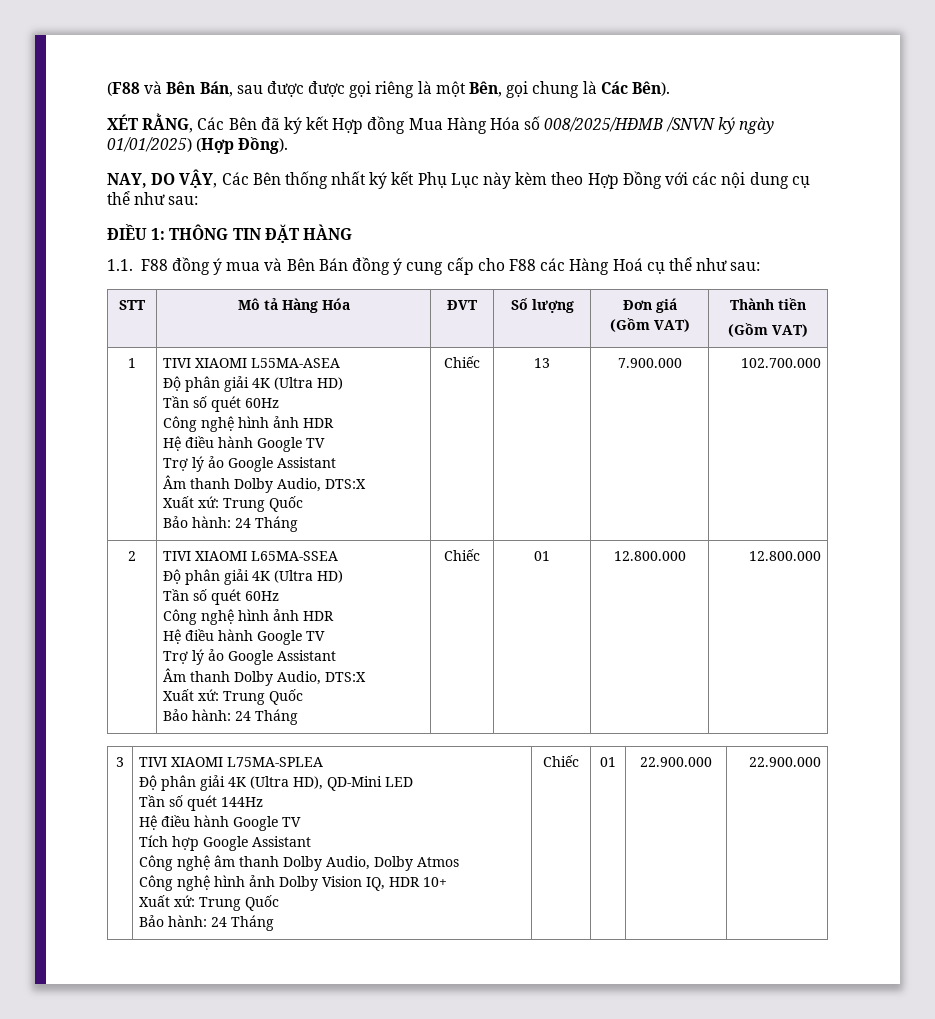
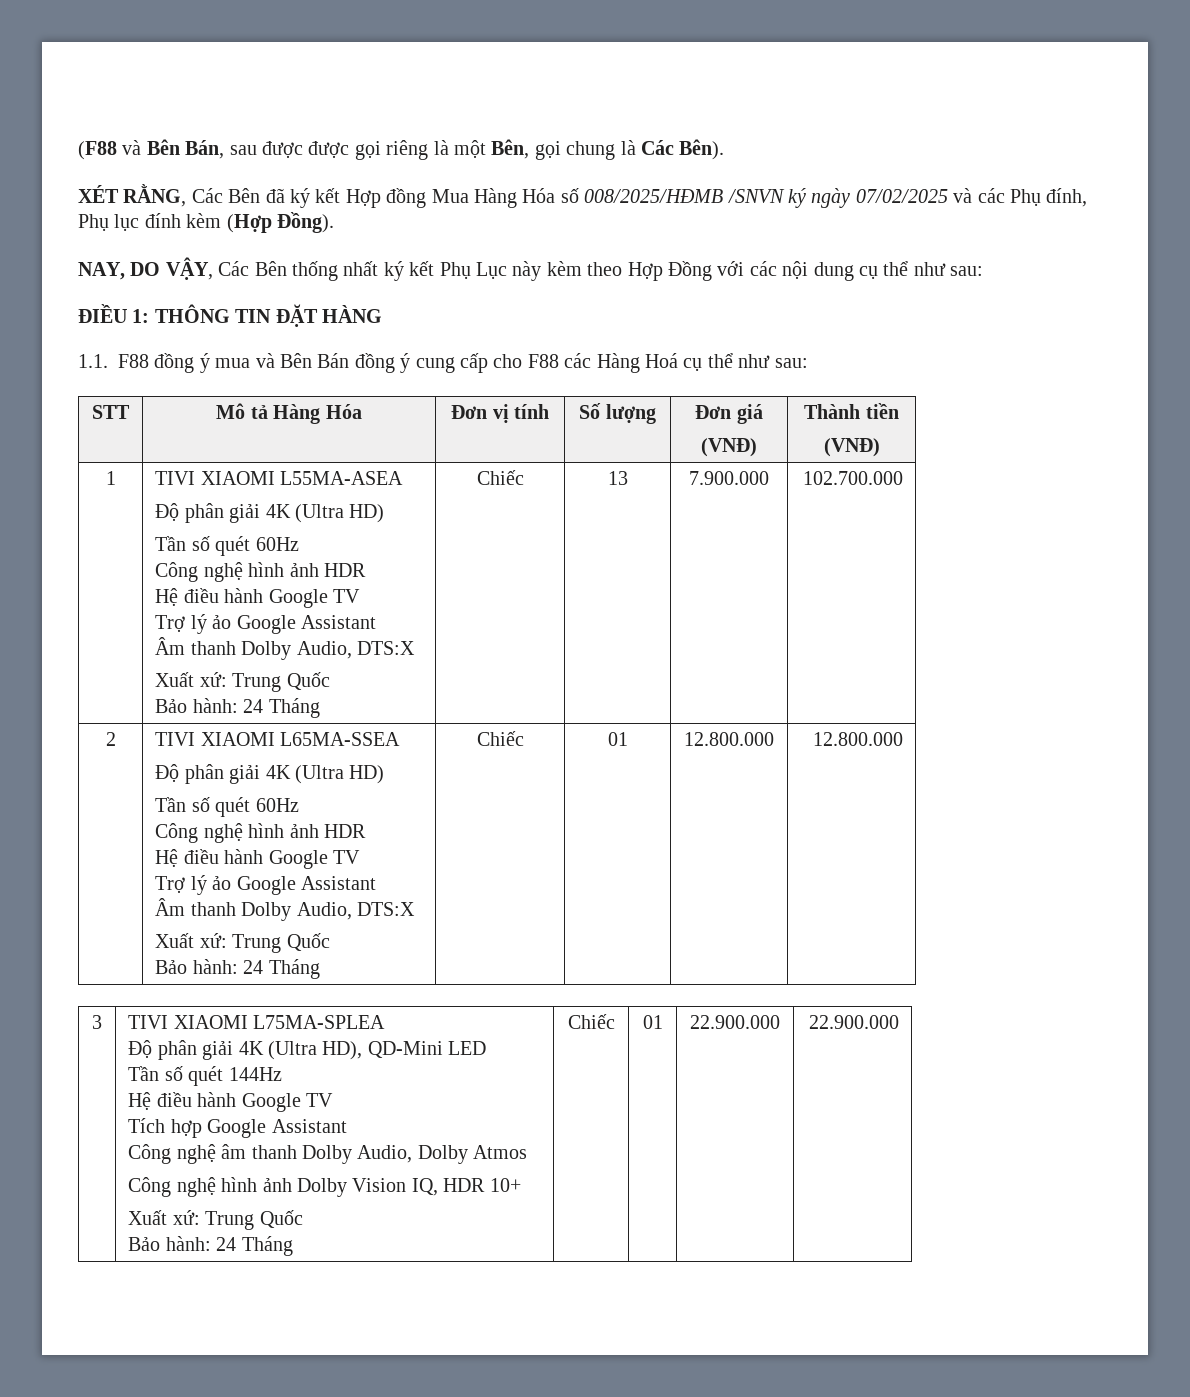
- XÉT RẰNG, Các Bên đã ký kết Hợp đồng Mua Hàng Hóa số 008/2025/HĐMB /SNVN ký ngày 01/01/2025) (Hợp Đồng).
+ XÉT RẰNG, Các Bên đã ký kết Hợp đồng Mua Hàng Hóa số 008/2025/HĐMB /SNVN ký ngày 07/02/2025 và các Phụ đính, Phụ lục đính kèm (Hợp Đồng).
- STT | Mô tả Hàng Hóa | ĐVT | Số lượng | Đơn giá
- (Gồm VAT) | Thành tiền
- (Gồm VAT)
+ STT | Mô tả Hàng Hóa | Đơn vị tính | Số lượng | Đơn giá
+ (VNĐ) | Thành tiền
+ (VNĐ)

